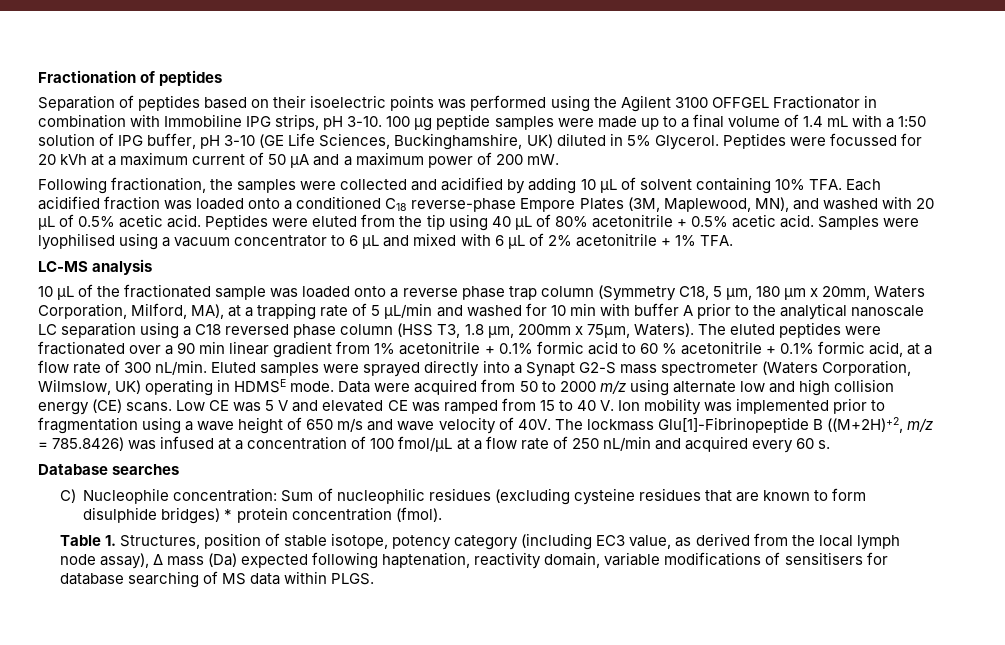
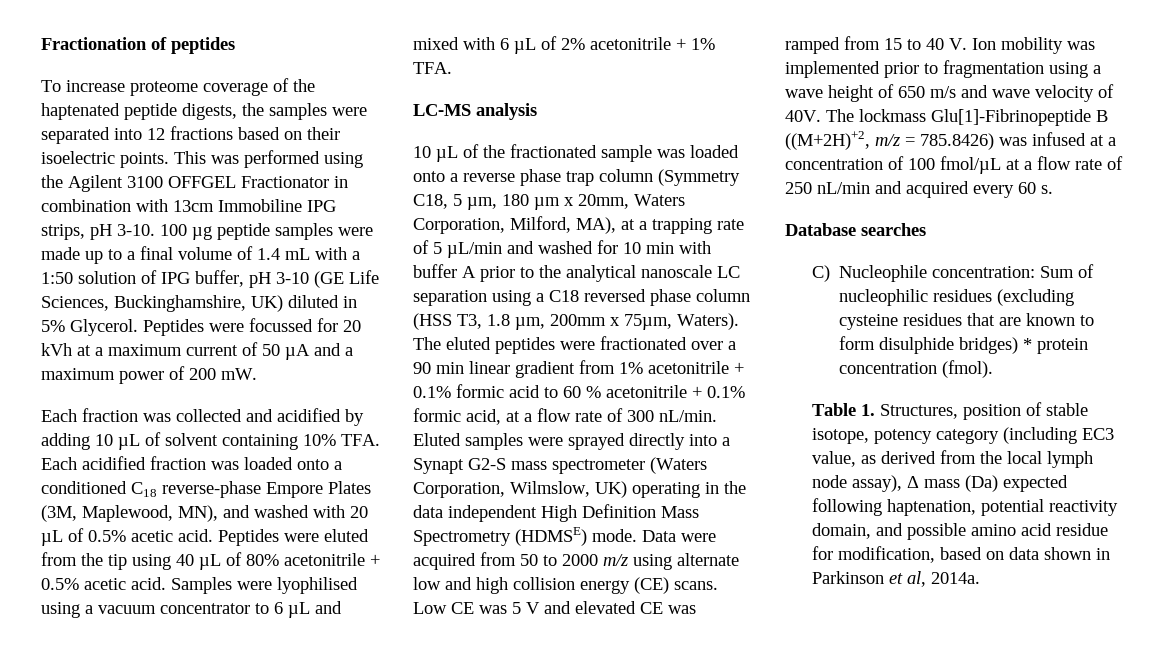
- Separation of peptides based on their isoelectric points was performed using the Agilent 3100 OFFGEL Fractionator in combination with Immobiline IPG strips, pH 3-10.
+ To increase proteome coverage of the haptenated peptide digests, the samples were separated into 12 fractions based on their isoelectric points. This was performed using the Agilent 3100 OFFGEL Fractionator in combination with 13cm Immobiline IPG strips, pH 3-10.
- Following fractionation, the samples were collected and acidified by adding 10 µL of solvent containing 10% TFA. Each acidified fraction was loaded onto a conditioned C18 reverse-phase Empore Plates (3M, Maplewood, MN), and washed with 20 µL of 0.5% acetic acid.
+ Each fraction was collected and acidified by adding 10 µL of solvent containing 10% TFA. Each acidified fraction was loaded onto a conditioned C18 reverse-phase Empore Plates (3M, Maplewood, MN), and washed with 20 µL of 0.5% acetic acid.
- Eluted samples were sprayed directly into a Synapt G2-S mass spectrometer (Waters Corporation, Wilmslow, UK) operating in HDMSE mode.
+ Eluted samples were sprayed directly into a Synapt G2-S mass spectrometer (Waters Corporation, Wilmslow, UK) operating in the data independent High Definition Mass Spectrometry (HDMSE) mode.
- Table 1. Structures, position of stable isotope, potency category (including EC3 value, as derived from the local lymph node assay), Δ mass (Da) expected following haptenation, reactivity domain, variable modifications of sensitisers for database searching of MS data within PLGS.
+ Table 1. Structures, position of stable isotope, potency category (including EC3 value, as derived from the local lymph node assay), Δ mass (Da) expected following haptenation, potential reactivity domain, and possible amino acid residue for modification, based on data shown in Parkinson et al, 2014a.

